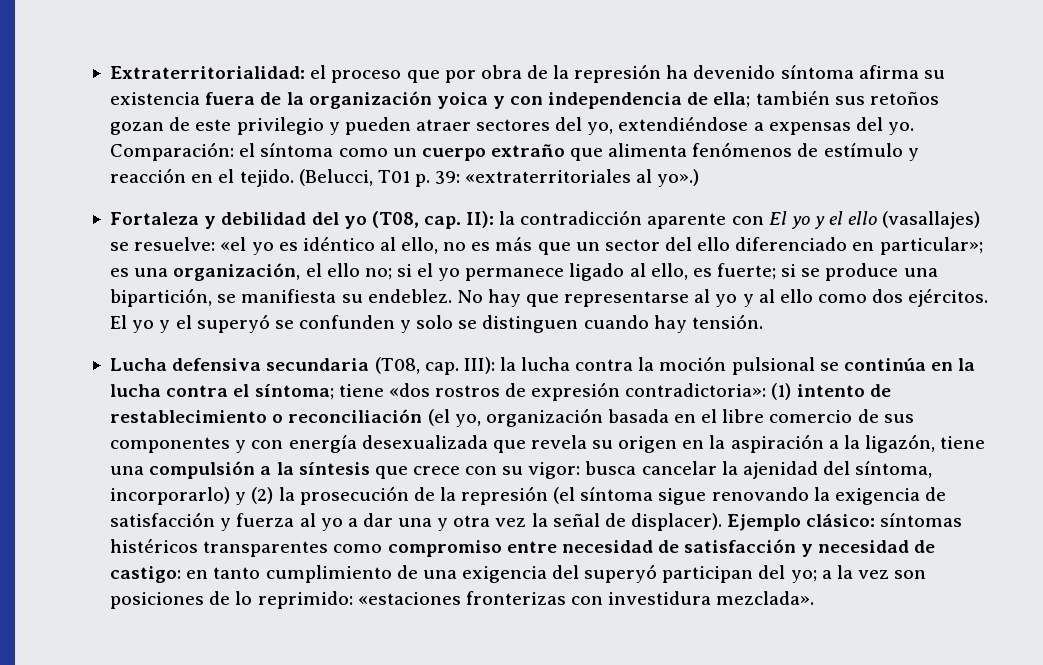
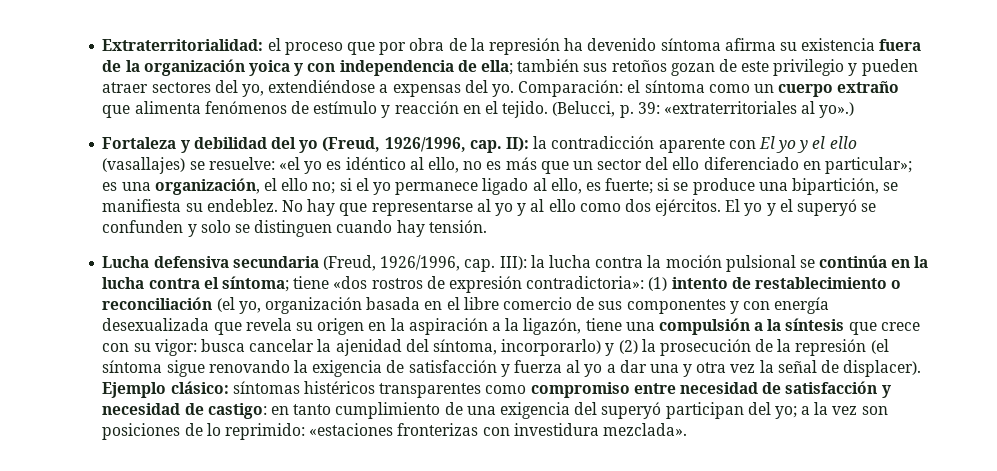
- (Belucci, T01 p. 39: «extraterritoriales al yo».)
+ (Belucci, p. 39: «extraterritoriales al yo».)
- Fortaleza y debilidad del yo (T08, cap.
+ Fortaleza y debilidad del yo (Freud, 1926/1996, cap.
- Lucha defensiva secundaria (T08, cap.
+ Lucha defensiva secundaria (Freud, 1926/1996, cap.

